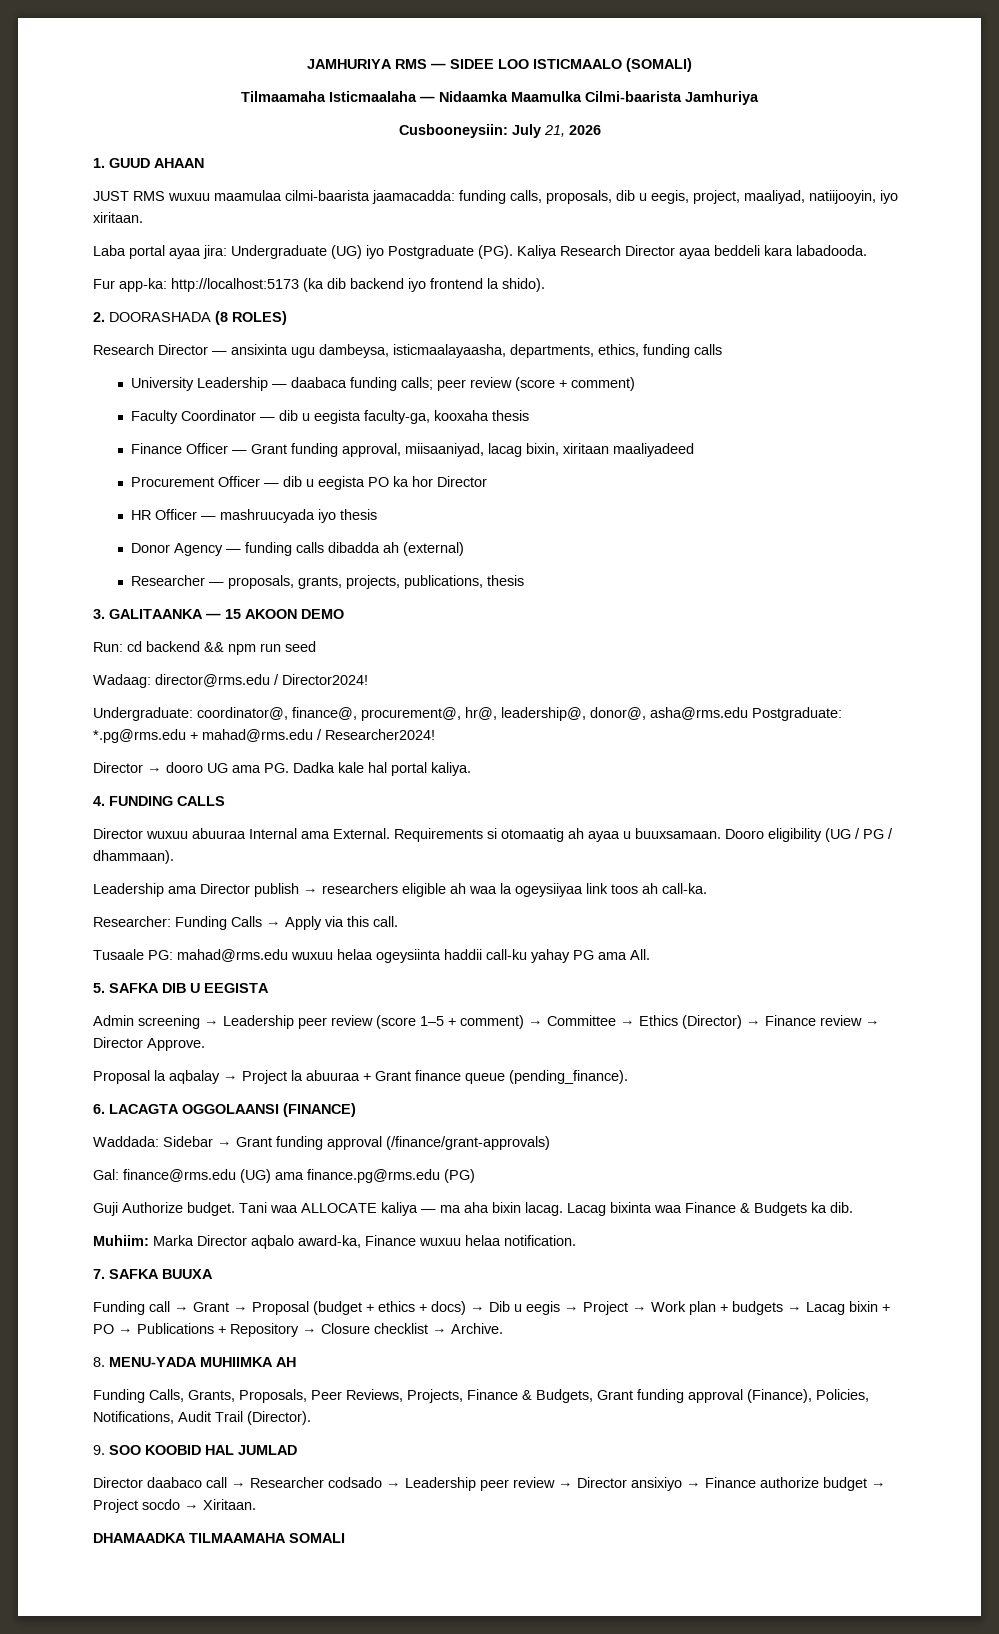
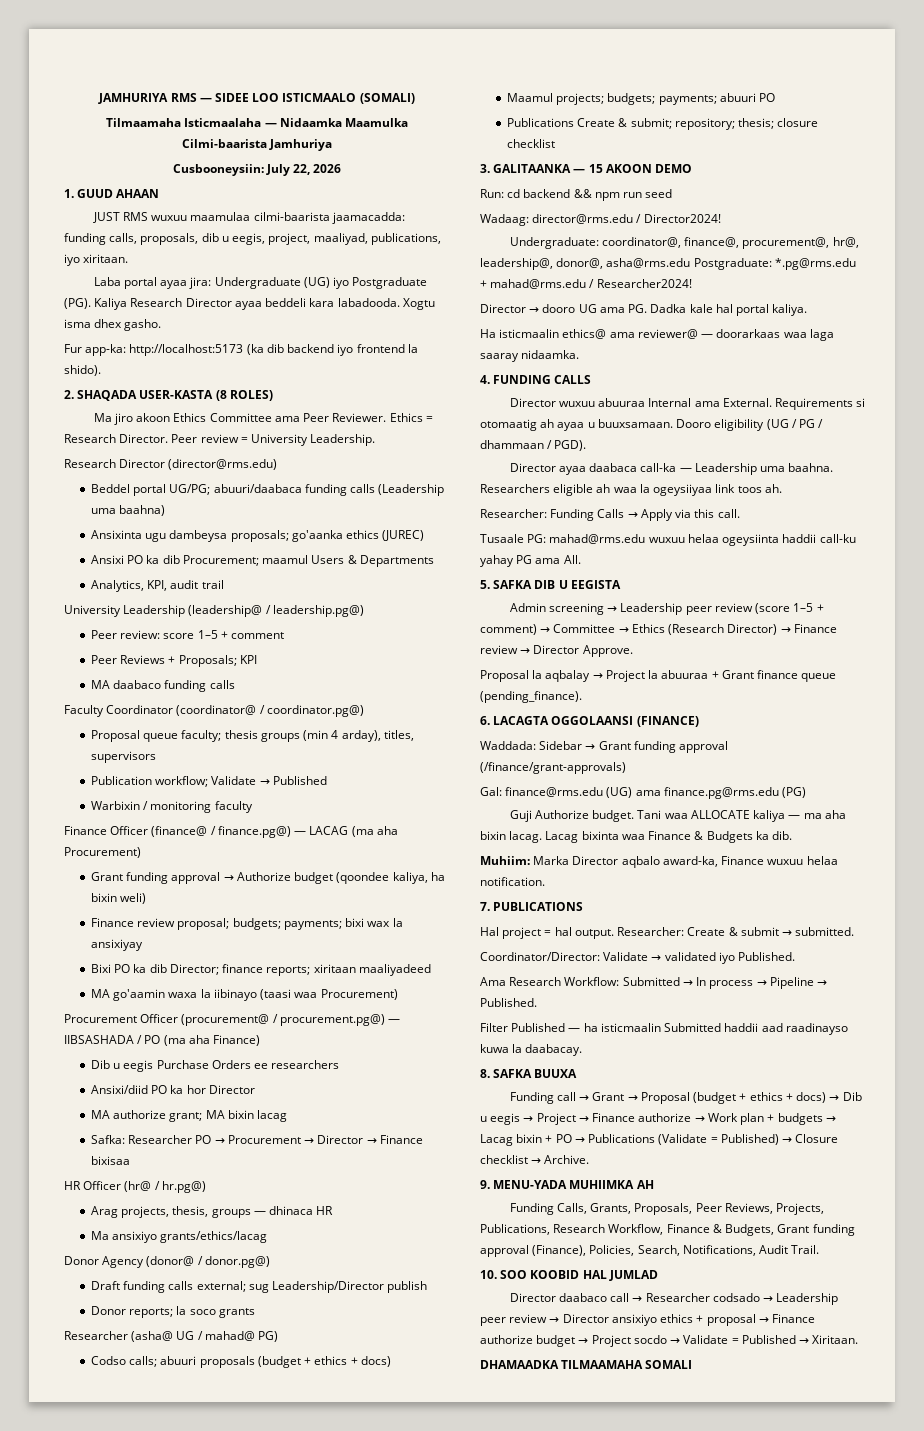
- Cusbooneysiin: July 21, 2026
+ Cusbooneysiin: July 22, 2026
- JUST RMS wuxuu maamulaa cilmi-baarista jaamacadda: funding calls, proposals, dib u eegis, project, maaliyad, natiijooyin, iyo xiritaan.
+ JUST RMS wuxuu maamulaa cilmi-baarista jaamacadda: funding calls, proposals, dib u eegis, project, maaliyad, publications, iyo xiritaan.
+ Xogtu isma dhex gasho.
- 2. DOORASHADA (8 ROLES)
+ 2. SHAQADA USER-KASTA (8 ROLES)
- Research Director — ansixinta ugu dambeysa, isticmaalayaasha, departments, ethics, funding calls
- University Leadership — daabaca funding calls; peer review (score + comment)
- Faculty Coordinator — dib u eegista faculty-ga, kooxaha thesis
- Finance Officer — Grant funding approval, miisaaniyad, lacag bixin, xiritaan maaliyadeed
- Procurement Officer — dib u eegista PO ka hor Director
- HR Officer — mashruucyada iyo thesis
- Donor Agency — funding calls dibadda ah (external)
- Researcher — proposals, grants, projects, publications, thesis
+ Ma jiro akoon Ethics Committee ama Peer Reviewer. Ethics = Research Director. Peer review = University Leadership.
+ Research Director (director@rms.edu)
+ Beddel portal UG/PG; abuuri/daabaca funding calls (Leadership uma baahna)
+ Ansixinta ugu dambeysa proposals; go'aanka ethics (JUREC)
+ Ansixi PO ka dib Procurement; maamul Users & Departments
+ Analytics, KPI, audit trail
+ University Leadership (leadership@ / leadership.pg@)
+ Peer review: score 1–5 + comment
+ Peer Reviews + Proposals; KPI
+ MA daabaco funding calls
+ Faculty Coordinator (coordinator@ / coordinator.pg@)
+ Proposal queue faculty; thesis groups (min 4 arday), titles, supervisors
+ Publication workflow; Validate → Published
+ Warbixin / monitoring faculty
+ Finance Officer (finance@ / finance.pg@) — LACAG (ma aha Procurement)
+ Grant funding approval → Authorize budget (qoondee kaliya, ha bixin weli)
+ Finance review proposal; budgets; payments; bixi wax la ansixiyay
+ Bixi PO ka dib Director; finance reports; xiritaan maaliyadeed
+ MA go'aamin waxa la iibinayo (taasi waa Procurement)
+ Procurement Officer (procurement@ / procurement.pg@) — IIBSASHADA / PO (ma aha Finance)
+ Dib u eegis Purchase Orders ee researchers
+ Ansixi/diid PO ka hor Director
+ MA authorize grant; MA bixin lacag
+ Safka: Researcher PO → Procurement → Director → Finance bixisaa
+ HR Officer (hr@ / hr.pg@)
+ Arag projects, thesis, groups — dhinaca HR
+ Ma ansixiyo grants/ethics/lacag
+ Donor Agency (donor@ / donor.pg@)
+ Draft funding calls external; sug Leadership/Director publish
+ Donor reports; la soco grants
+ Researcher (asha@ UG / mahad@ PG)
+ Codso calls; abuuri proposals (budget + ethics + docs)
+ Maamul projects; budgets; payments; abuuri PO
+ Publications Create & submit; repository; thesis; closure checklist
+ Ha isticmaalin ethics@ ama reviewer@ — doorarkaas waa laga saaray nidaamka.
- Dooro eligibility (UG / PG / dhammaan).
- Leadership ama Director publish → researchers eligible ah waa la ogeysiiyaa link toos ah call-ka.
+ Dooro eligibility (UG / PG / dhammaan / PGD).
+ Director ayaa daabaca call-ka — Leadership uma baahna. Researchers eligible ah waa la ogeysiiyaa link toos ah.
- Admin screening → Leadership peer review (score 1–5 + comment) → Committee → Ethics (Director) → Finance review → Director Approve.
+ Admin screening → Leadership peer review (score 1–5 + comment) → Committee → Ethics (Research Director) → Finance review → Director Approve.
- 7. SAFKA BUUXA
+ 7. PUBLICATIONS
+ Hal project = hal output. Researcher: Create & submit → submitted.
+ Coordinator/Director: Validate → validated iyo Published.
+ Ama Research Workflow: Submitted → In process → Pipeline → Published.
+ Filter Published — ha isticmaalin Submitted haddii aad raadinayso kuwa la daabacay.
+ 8. SAFKA BUUXA
- Funding call → Grant → Proposal (budget + ethics + docs) → Dib u eegis → Project → Work plan + budgets → Lacag bixin + PO → Publications + Repository → Closure checklist → Archive.
+ Funding call → Grant → Proposal (budget + ethics + docs) → Dib u eegis → Project → Finance authorize → Work plan + budgets → Lacag bixin + PO → Publications (Validate = Published) → Closure checklist → Archive.
- 8. MENU-YADA MUHIIMKA AH
+ 9. MENU-YADA MUHIIMKA AH
- Funding Calls, Grants, Proposals, Peer Reviews, Projects, Finance & Budgets, Grant funding approval (Finance), Policies, Notifications, Audit Trail (Director).
- 9. SOO KOOBID HAL JUMLAD
+ Funding Calls, Grants, Proposals, Peer Reviews, Projects, Publications, Research Workflow, Finance & Budgets, Grant funding approval (Finance), Policies, Search, Notifications, Audit Trail.
+ 10. SOO KOOBID HAL JUMLAD
- Director daabaco call → Researcher codsado → Leadership peer review → Director ansixiyo → Finance authorize budget → Project socdo → Xiritaan.
+ Director daabaco call → Researcher codsado → Leadership peer review → Director ansixiyo ethics + proposal → Finance authorize budget → Project socdo → Validate = Published → Xiritaan.

